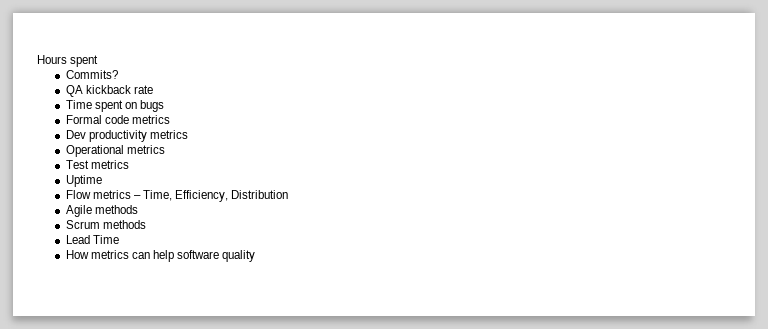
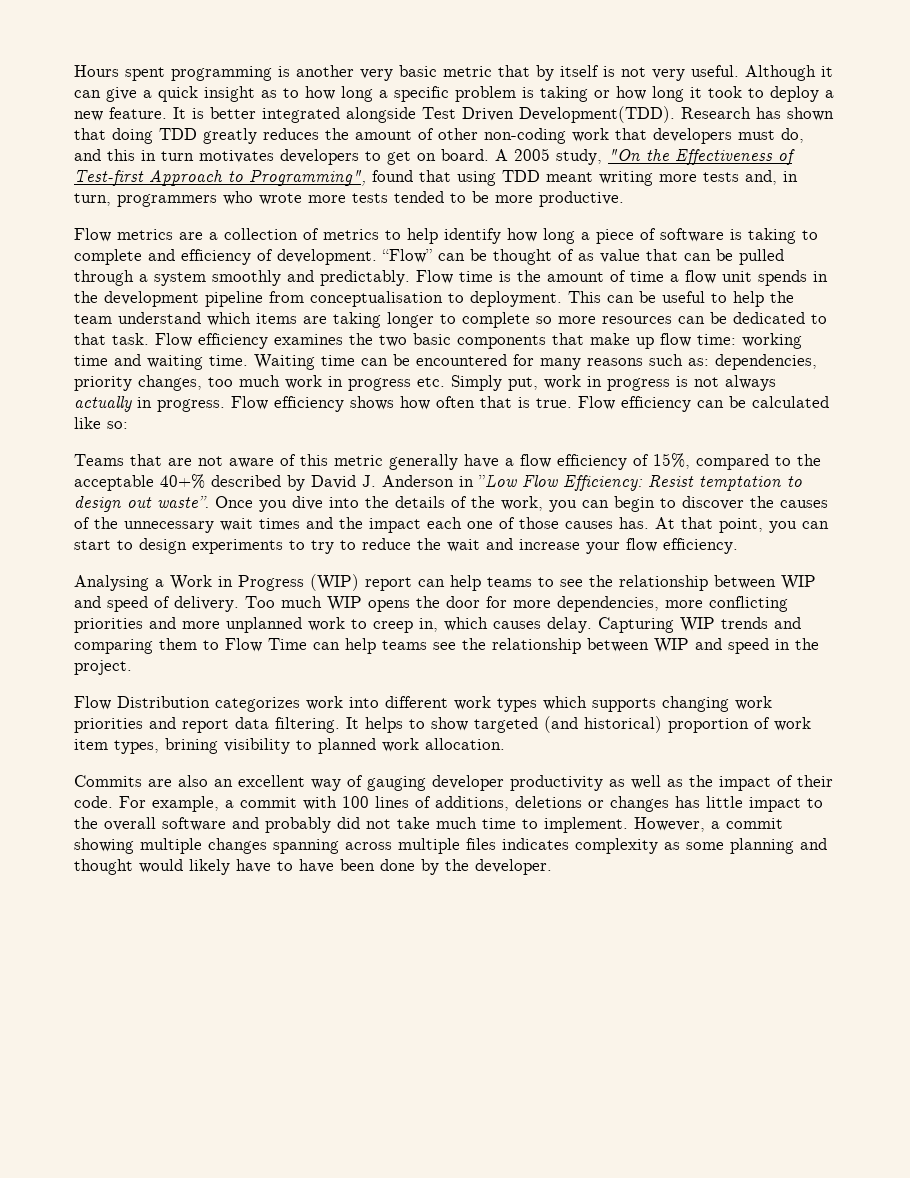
- Hours spent
- Commits?
- QA kickback rate
- Time spent on bugs
- Formal code metrics
- Dev productivity metrics
- Operational metrics
- Test metrics
- Uptime
- Flow metrics – Time, Efficiency, Distribution
- Agile methods
- Scrum methods
- Lead Time
- How metrics can help software quality
+ Hours spent programming is another very basic metric that by itself is not very useful. Although it can give a quick insight as to how long a specific problem is taking or how long it took to deploy a new feature. It is better integrated alongside Test Driven Development(TDD). Research has shown that doing TDD greatly reduces the amount of other non-coding work that developers must do, and this in turn motivates developers to get on board. A 2005 study, "On the Effectiveness of Test-first Approach to Programming", found that using TDD meant writing more tests and, in turn, programmers who wrote more tests tended to be more productive.
+ Flow metrics are a collection of metrics to help identify how long a piece of software is taking to complete and efficiency of development. “Flow” can be thought of as value that can be pulled through a system smoothly and predictably. Flow time is the amount of time a flow unit spends in the development pipeline from conceptualisation to deployment. This can be useful to help the team understand which items are taking longer to complete so more resources can be dedicated to that task. Flow efficiency examines the two basic components that make up flow time: working time and waiting time. Waiting time can be encountered for many reasons such as: dependencies, priority changes, too much work in progress etc. Simply put, work in progress is not always actually in progress. Flow efficiency shows how often that is true. Flow efficiency can be calculated like so:
+ Teams that are not aware of this metric generally have a flow efficiency of 15%, compared to the acceptable 40+% described by David J. Anderson in ”Low Flow Efficiency: Resist temptation to design out waste”. Once you dive into the details of the work, you can begin to discover the causes of the unnecessary wait times and the impact each one of those causes has. At that point, you can start to design experiments to try to reduce the wait and increase your flow efficiency.
+ Analysing a Work in Progress (WIP) report can help teams to see the relationship between WIP and speed of delivery. Too much WIP opens the door for more dependencies, more conflicting priorities and more unplanned work to creep in, which causes delay. Capturing WIP trends and comparing them to Flow Time can help teams see the relationship between WIP and speed in the project.
+ Flow Distribution categorizes work into different work types which supports changing work priorities and report data filtering. It helps to show targeted (and historical) proportion of work item types, brining visibility to planned work allocation.
+ Commits are also an excellent way of gauging developer productivity as well as the impact of their code. For example, a commit with 100 lines of additions, deletions or changes has little impact to the overall software and probably did not take much time to implement. However, a commit showing multiple changes spanning across multiple files indicates complexity as some planning and thought would likely have to have been done by the developer.

